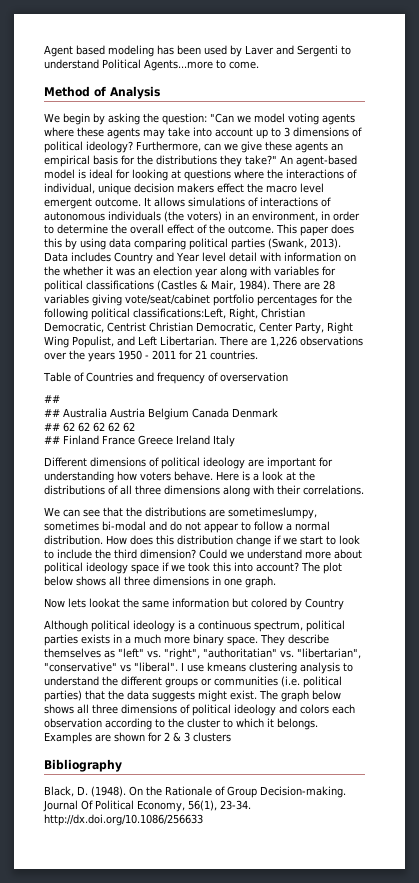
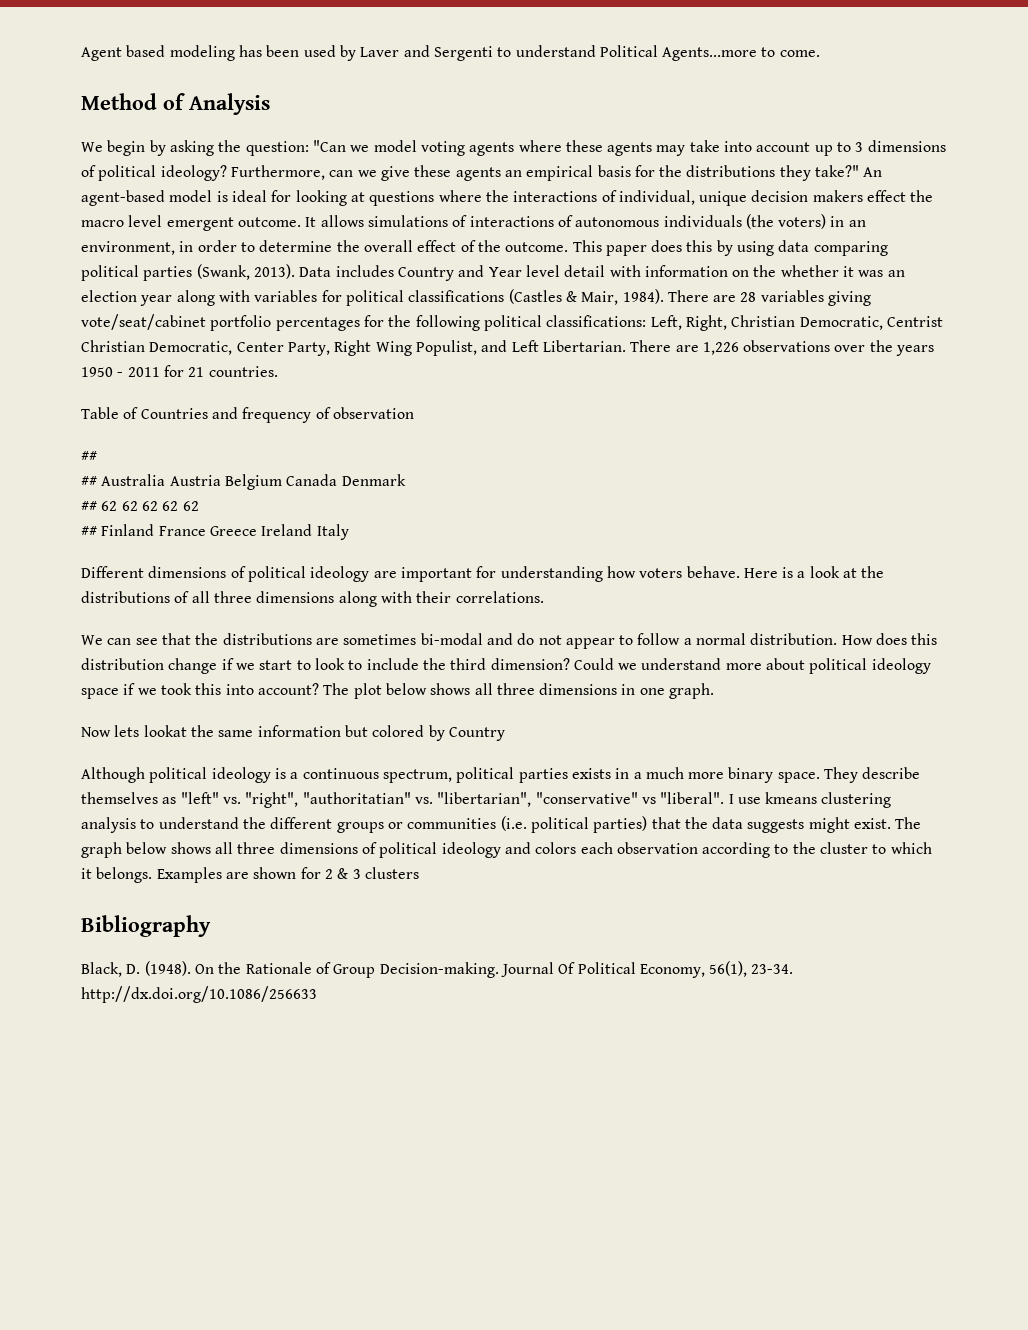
- There are 28 variables giving vote/seat/cabinet portfolio percentages for the following political classifications:Left, Right, Christian Democratic, Centrist Christian Democratic, Center Party, Right Wing Populist, and Left Libertarian.
+ There are 28 variables giving vote/seat/cabinet portfolio percentages for the following political classifications: Left, Right, Christian Democratic, Centrist Christian Democratic, Center Party, Right Wing Populist, and Left Libertarian.
- Table of Countries and frequency of overservation
+ Table of Countries and frequency of observation
- We can see that the distributions are sometimeslumpy, sometimes bi-modal and do not appear to follow a normal distribution.
+ We can see that the distributions are sometimes bi-modal and do not appear to follow a normal distribution.

